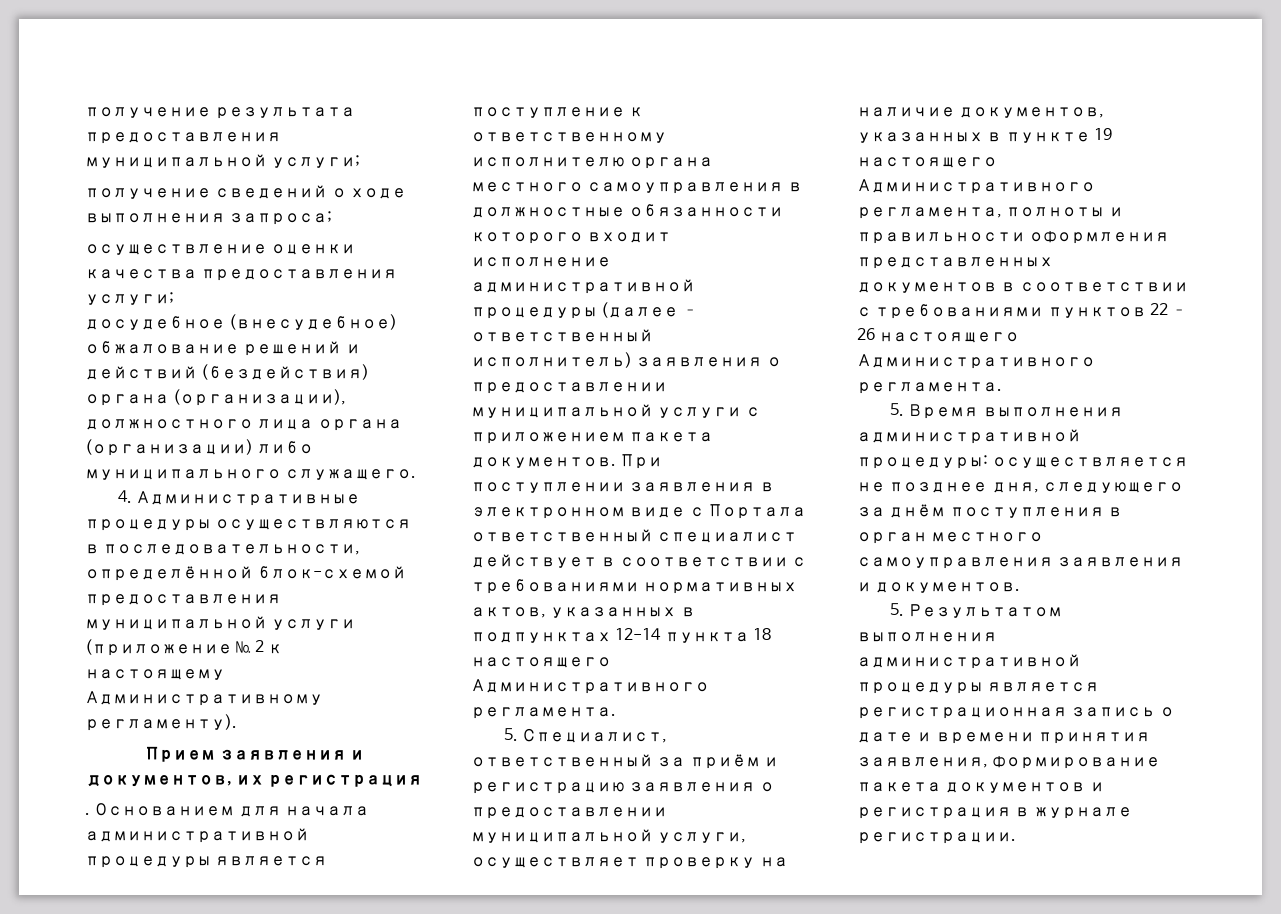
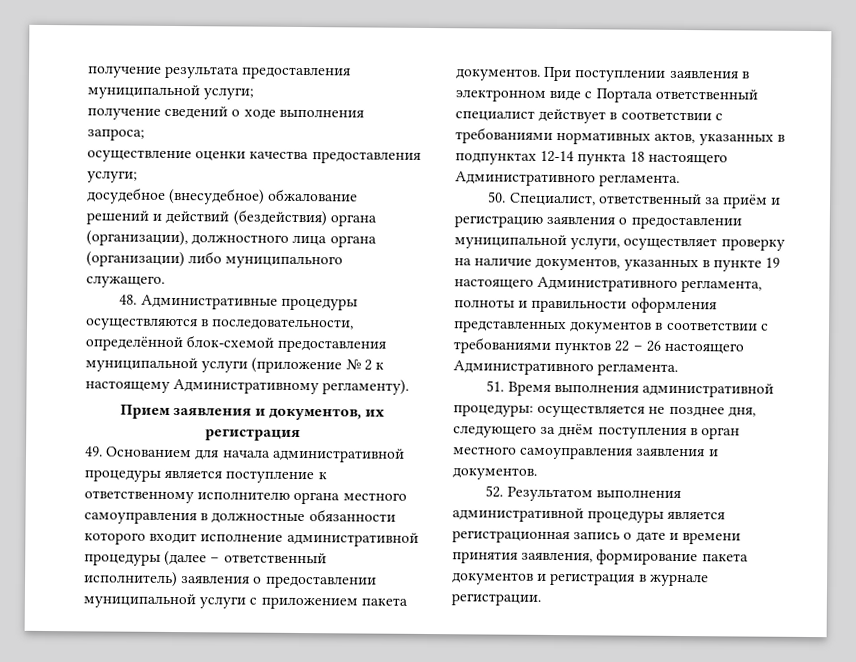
- 4. Административные процедуры осуществляются в последовательности, определённой блок-схемой предоставления муниципальной услуги (приложение № 2 к настоящему Административному регламенту).
+ 48. Административные процедуры осуществляются в последовательности, определённой блок-схемой предоставления муниципальной услуги (приложение № 2 к настоящему Административному регламенту).
- . Основанием для начала административной процедуры является поступление к ответственному исполнителю органа местного самоуправления в должностные обязанности которого входит исполнение административной процедуры (далее – ответственный исполнитель) заявления о предоставлении муниципальной услуги с приложением пакета документов.
+ 49. Основанием для начала административной процедуры является поступление к ответственному исполнителю органа местного самоуправления в должностные обязанности которого входит исполнение административной процедуры (далее – ответственный исполнитель) заявления о предоставлении муниципальной услуги с приложением пакета документов.
- 5. Специалист, ответственный за приём и регистрацию заявления о предоставлении муниципальной услуги, осуществляет проверку на наличие документов, указанных в пункте 19 настоящего Административного регламента, полноты и правильности оформления представленных документов в соответствии с требованиями пунктов 22 – 26 настоящего Административного регламента.
+ 50. Специалист, ответственный за приём и регистрацию заявления о предоставлении муниципальной услуги, осуществляет проверку на наличие документов, указанных в пункте 19 настоящего Административного регламента, полноты и правильности оформления представленных документов в соответствии с требованиями пунктов 22 – 26 настоящего Административного регламента.
- 5. Время выполнения административной процедуры: осуществляется не позднее дня, следующего за днём поступления в орган местного самоуправления заявления и документов.
+ 51. Время выполнения административной процедуры: осуществляется не позднее дня, следующего за днём поступления в орган местного самоуправления заявления и документов.
- 5. Результатом выполнения административной процедуры является регистрационная запись о дате и времени принятия заявления, формирование пакета документов и регистрация в журнале регистрации.
+ 52. Результатом выполнения административной процедуры является регистрационная запись о дате и времени принятия заявления, формирование пакета документов и регистрация в журнале регистрации.

